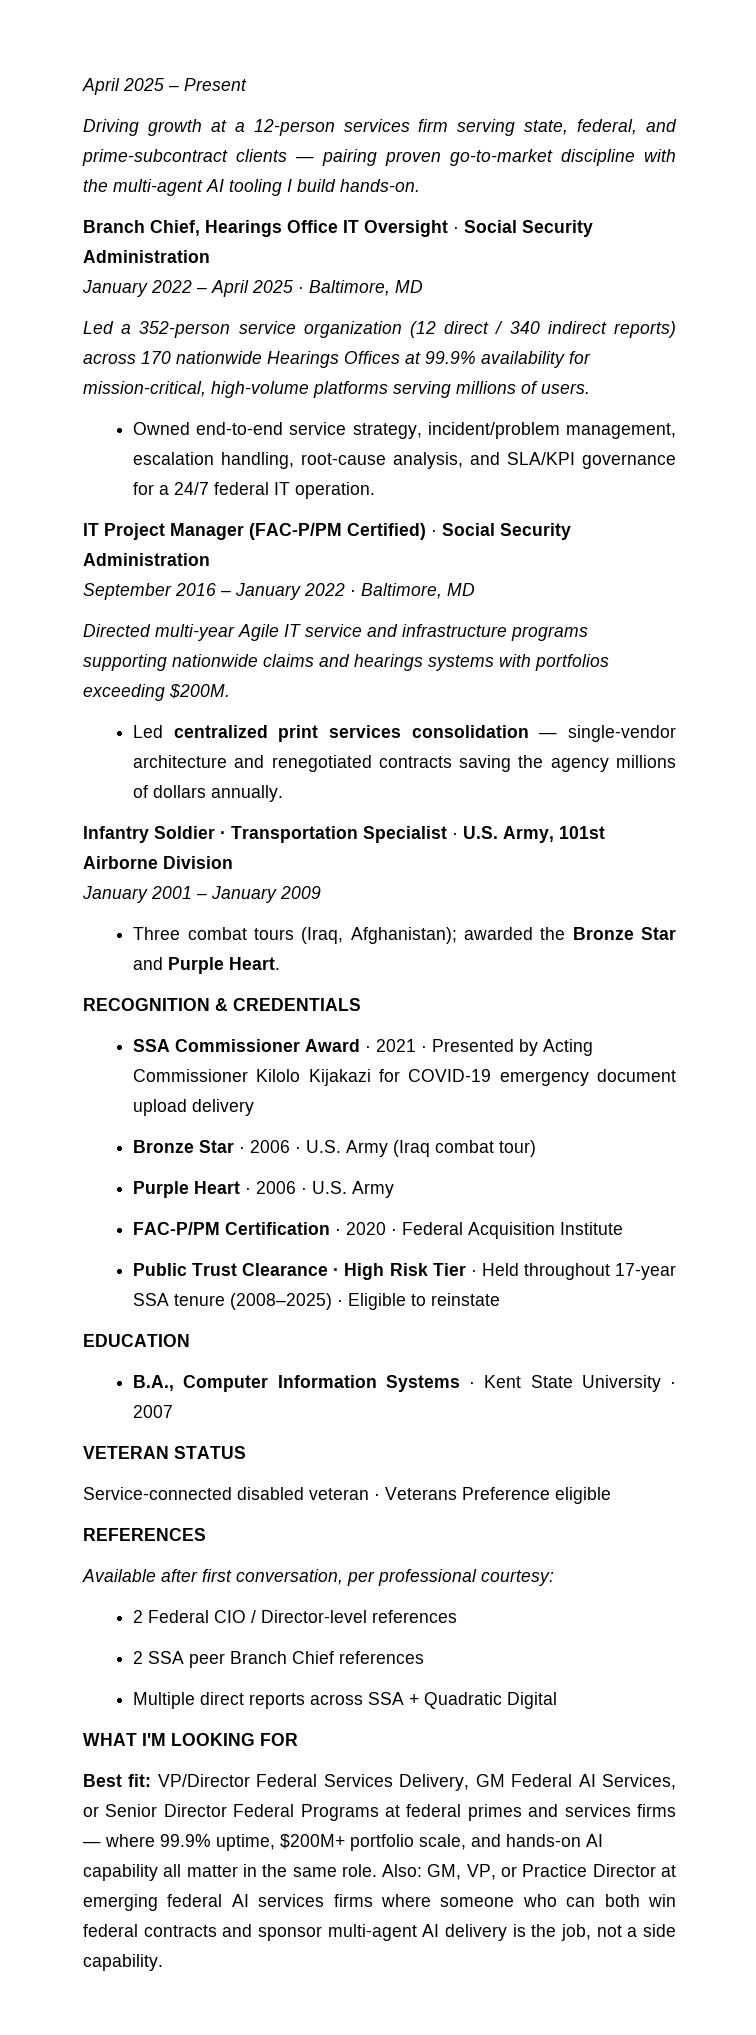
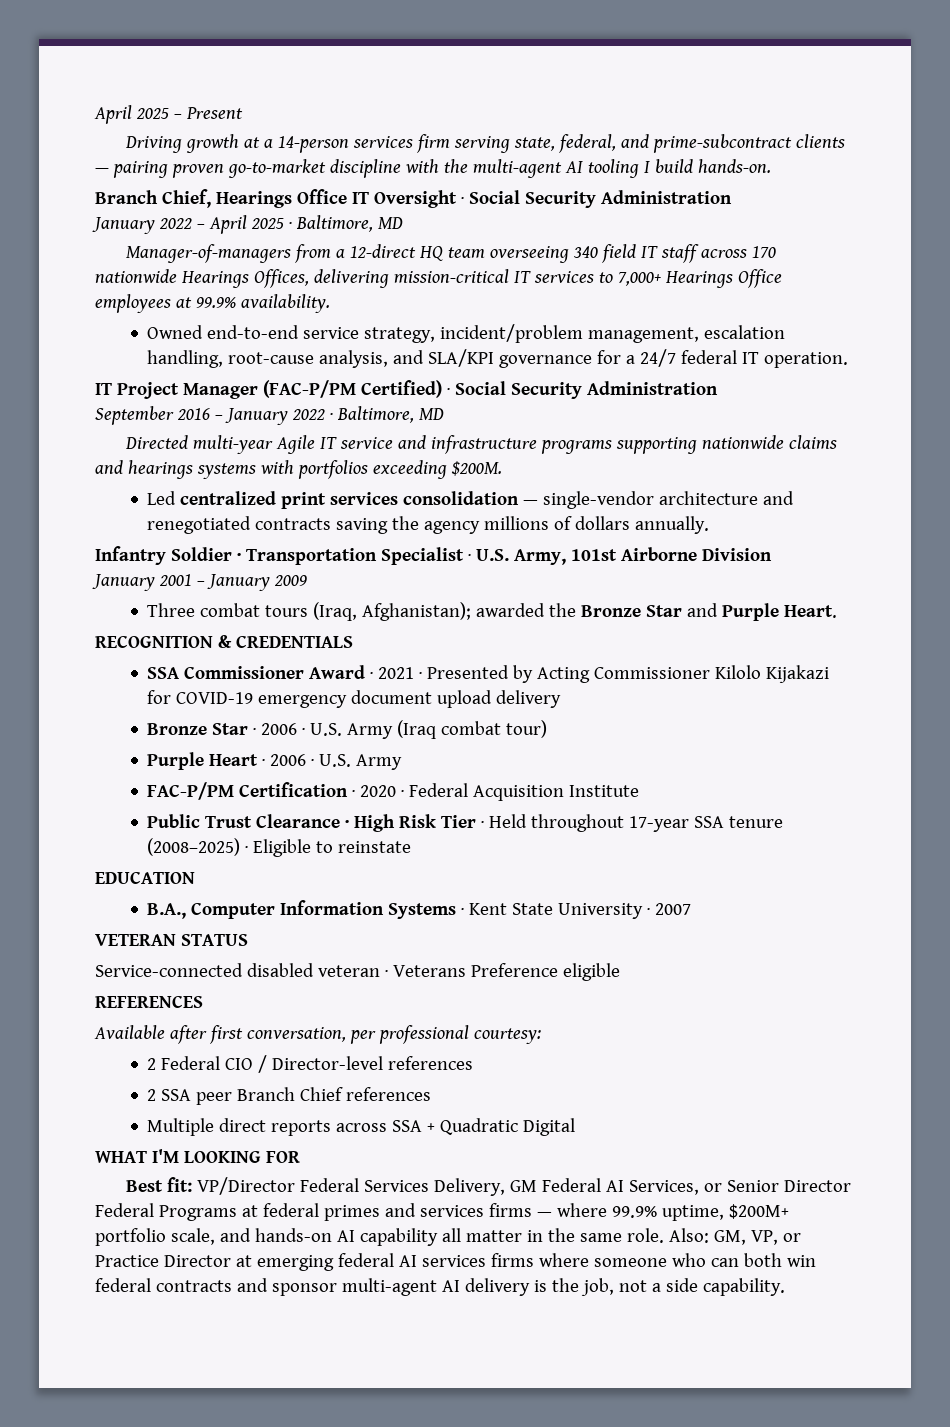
- Driving growth at a 12-person services firm serving state, federal, and prime-subcontract clients — pairing proven go-to-market discipline with the multi-agent AI tooling I build hands-on.
+ Driving growth at a 14-person services firm serving state, federal, and prime-subcontract clients — pairing proven go-to-market discipline with the multi-agent AI tooling I build hands-on.
- Led a 352-person service organization (12 direct / 340 indirect reports) across 170 nationwide Hearings Offices at 99.9% availability for mission-critical, high-volume platforms serving millions of users.
+ Manager-of-managers from a 12-direct HQ team overseeing 340 field IT staff across 170 nationwide Hearings Offices, delivering mission-critical IT services to 7,000+ Hearings Office employees at 99.9% availability.

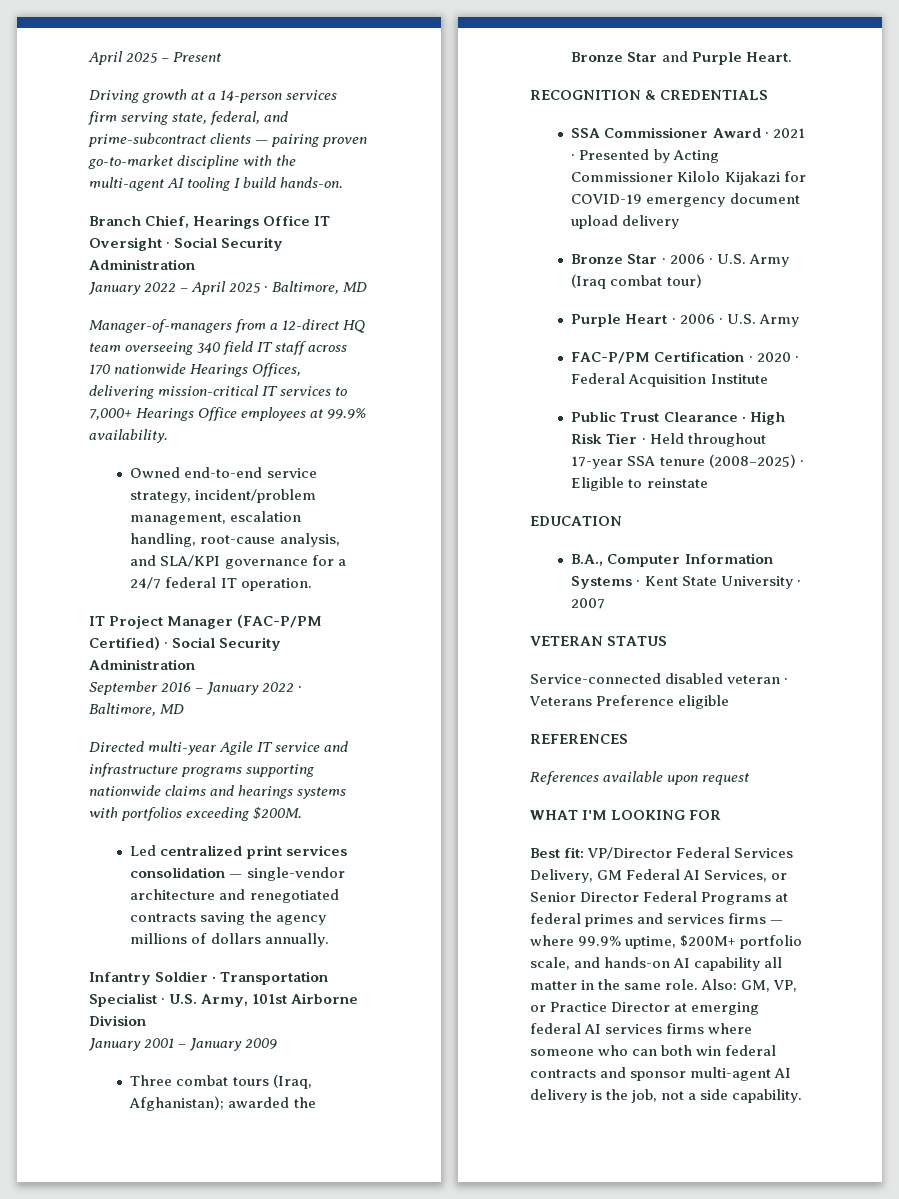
- Available after first conversation, per professional courtesy:
- 2 Federal CIO / Director-level references
- 2 SSA peer Branch Chief references
- Multiple direct reports across SSA + Quadratic Digital
+ References available upon request

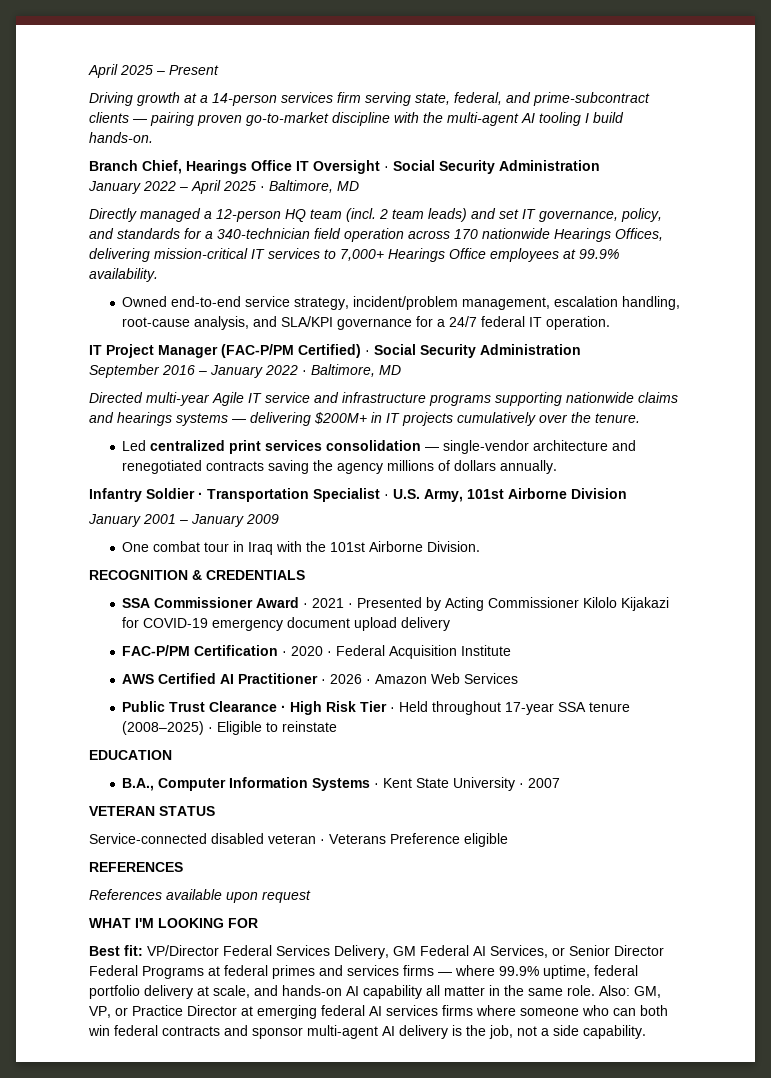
- Manager-of-managers from a 12-direct HQ team overseeing 340 field IT staff across 170 nationwide Hearings Offices, delivering mission-critical IT services to 7,000+ Hearings Office employees at 99.9% availability.
+ Directly managed a 12-person HQ team (incl. 2 team leads) and set IT governance, policy, and standards for a 340-technician field operation across 170 nationwide Hearings Offices, delivering mission-critical IT services to 7,000+ Hearings Office employees at 99.9% availability.
- Directed multi-year Agile IT service and infrastructure programs supporting nationwide claims and hearings systems with portfolios exceeding $200M.
+ Directed multi-year Agile IT service and infrastructure programs supporting nationwide claims and hearings systems — delivering $200M+ in IT projects cumulatively over the tenure.
- Three combat tours (Iraq, Afghanistan); awarded the Bronze Star and Purple Heart.
+ One combat tour in Iraq with the 101st Airborne Division.
- Bronze Star · 2006 · U.S. Army (Iraq combat tour)
- Purple Heart · 2006 · U.S. Army
+ AWS Certified AI Practitioner · 2026 · Amazon Web Services
- Best fit: VP/Director Federal Services Delivery, GM Federal AI Services, or Senior Director Federal Programs at federal primes and services firms — where 99.9% uptime, $200M+ portfolio scale, and hands-on AI capability all matter in the same role.
+ Best fit: VP/Director Federal Services Delivery, GM Federal AI Services, or Senior Director Federal Programs at federal primes and services firms — where 99.9% uptime, federal portfolio delivery at scale, and hands-on AI capability all matter in the same role.

